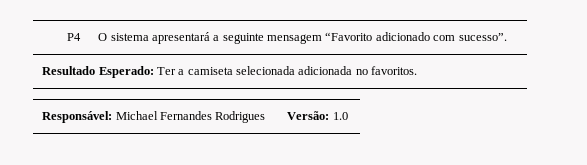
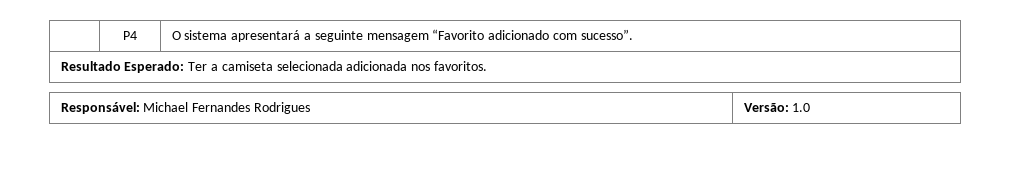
- Resultado Esperado: Ter a camiseta selecionada adicionada no favoritos.
+ Resultado Esperado: Ter a camiseta selecionada adicionada nos favoritos.

